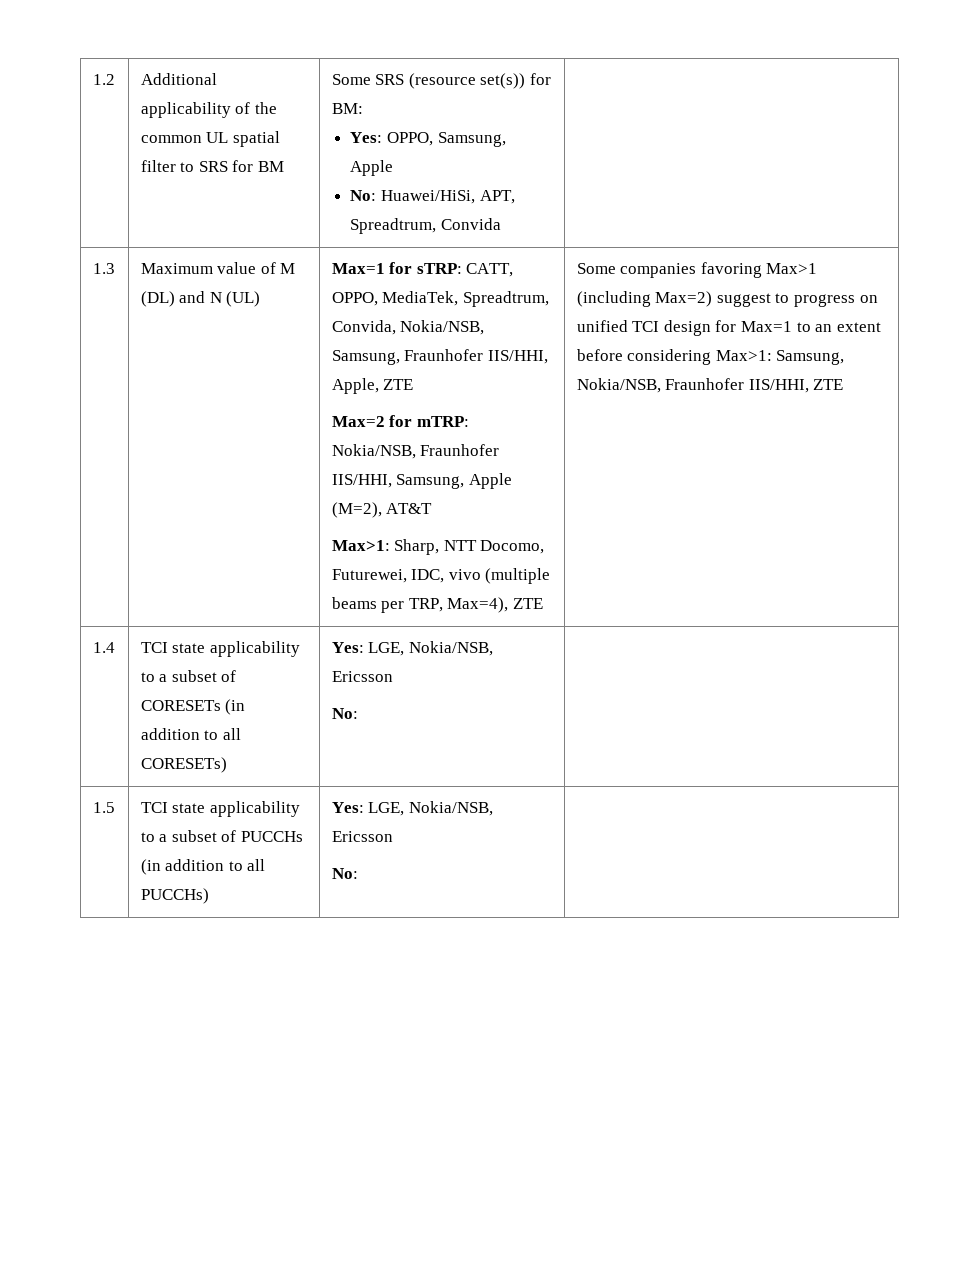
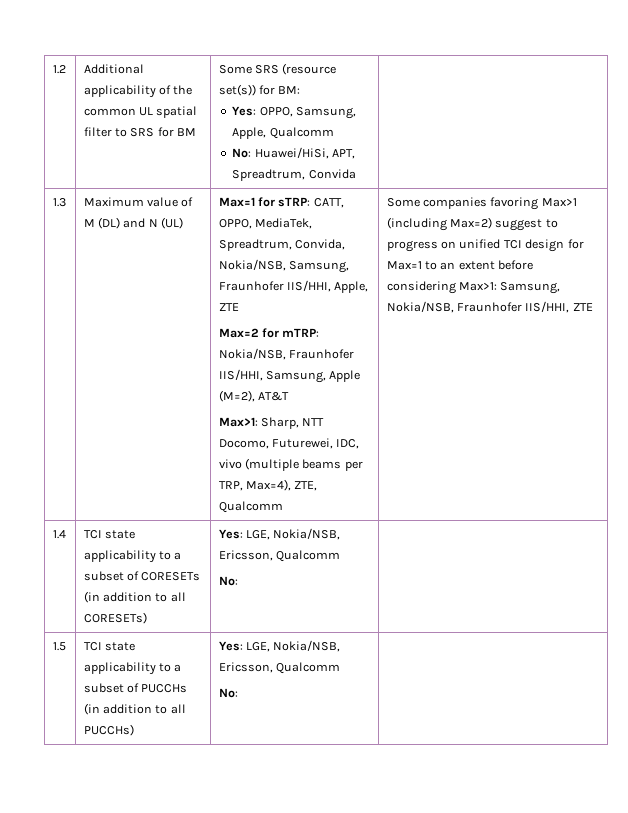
  1.2 | Additional applicability of the common UL spatial filter to SRS for BM | Some SRS (resource set(s)) for BM:
- Yes: OPPO, Samsung, Apple
+ Yes: OPPO, Samsung, Apple, Qualcomm
- Max>1: Sharp, NTT Docomo, Futurewei, IDC, vivo (multiple beams per TRP, Max=4), ZTE
+ Max>1: Sharp, NTT Docomo, Futurewei, IDC, vivo (multiple beams per TRP, Max=4), ZTE, Qualcomm
- 1.4 | TCI state applicability to a subset of CORESETs (in addition to all CORESETs) | Yes: LGE, Nokia/NSB, Ericsson
+ 1.4 | TCI state applicability to a subset of CORESETs (in addition to all CORESETs) | Yes: LGE, Nokia/NSB, Ericsson, Qualcomm
- 1.5 | TCI state applicability to a subset of PUCCHs (in addition to all PUCCHs) | Yes: LGE, Nokia/NSB, Ericsson
+ 1.5 | TCI state applicability to a subset of PUCCHs (in addition to all PUCCHs) | Yes: LGE, Nokia/NSB, Ericsson, Qualcomm

